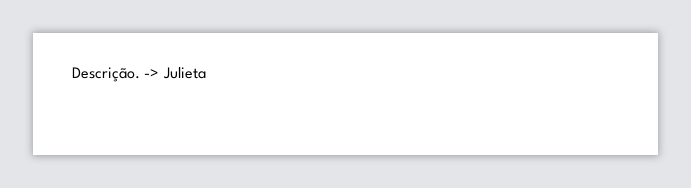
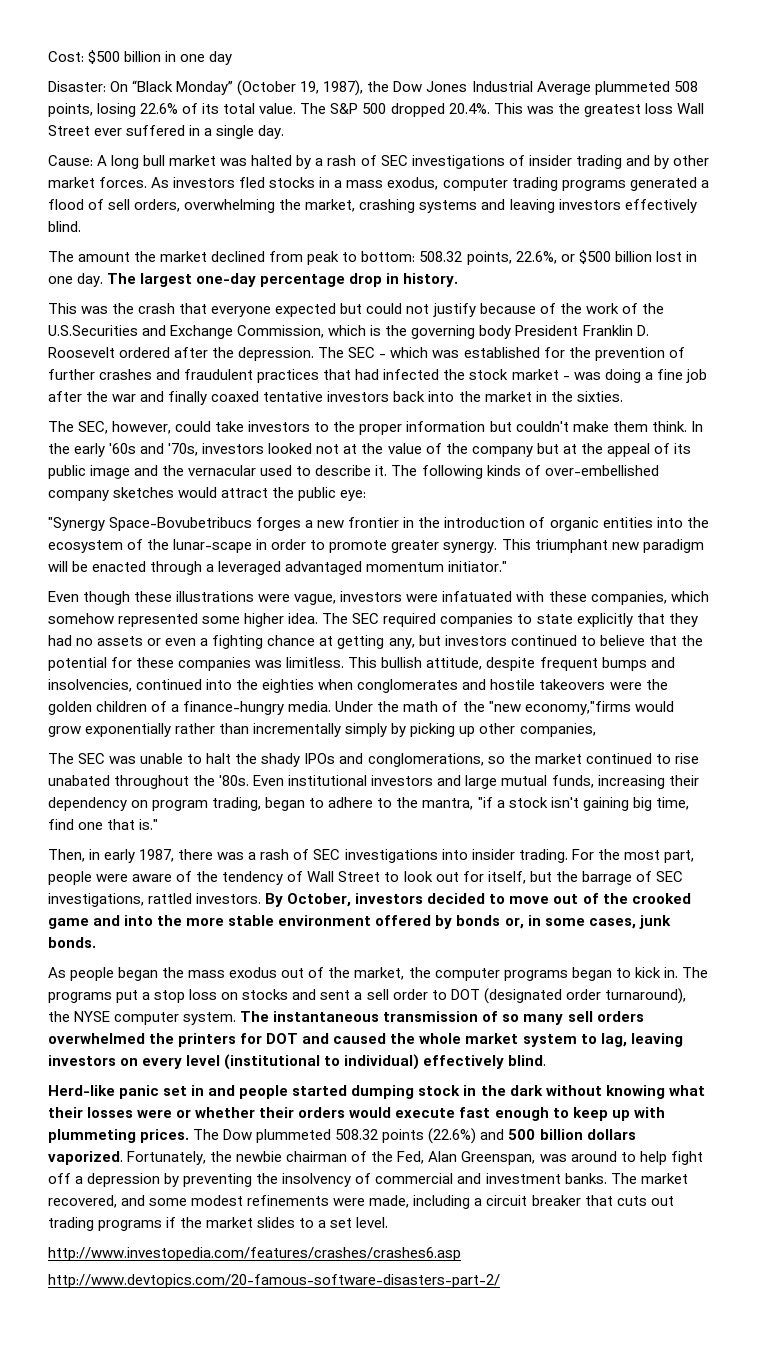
- Descrição. -> Julieta
+ Cost: $500 billion in one day
+ Disaster: On “Black Monday” (October 19, 1987), the Dow Jones Industrial Average plummeted 508 points, losing 22.6% of its total value. The S&P 500 dropped 20.4%. This was the greatest loss Wall Street ever suffered in a single day.
+ Cause: A long bull market was halted by a rash of SEC investigations of insider trading and by other market forces. As investors fled stocks in a mass exodus, computer trading programs generated a flood of sell orders, overwhelming the market, crashing systems and leaving investors effectively blind.
+ The amount the market declined from peak to bottom: 508.32 points, 22.6%, or $500 billion lost in one day. The largest one-day percentage drop in history.
+ This was the crash that everyone expected but could not justify because of the work of the U.S.Securities and Exchange Commission, which is the governing body President Franklin D. Roosevelt ordered after the depression. The SEC - which was established for the prevention of further crashes and fraudulent practices that had infected the stock market - was doing a fine job after the war and finally coaxed tentative investors back into the market in the sixties.
+ The SEC, however, could take investors to the proper information but couldn't make them think. In the early '60s and '70s, investors looked not at the value of the company but at the appeal of its public image and the vernacular used to describe it. The following kinds of over-embellished company sketches would attract the public eye:
+ "Synergy Space-Bovubetribucs forges a new frontier in the introduction of organic entities into the ecosystem of the lunar-scape in order to promote greater synergy. This triumphant new paradigm will be enacted through a leveraged advantaged momentum initiator."
+ Even though these illustrations were vague, investors were infatuated with these companies, which somehow represented some higher idea. The SEC required companies to state explicitly that they had no assets or even a fighting chance at getting any, but investors continued to believe that the potential for these companies was limitless. This bullish attitude, despite frequent bumps and insolvencies, continued into the eighties when conglomerates and hostile takeovers were the golden children of a finance-hungry media. Under the math of the "new economy,"firms would grow exponentially rather than incrementally simply by picking up other companies,
+ The SEC was unable to halt the shady IPOs and conglomerations, so the market continued to rise unabated throughout the '80s. Even institutional investors and large mutual funds, increasing their dependency on program trading, began to adhere to the mantra, "if a stock isn't gaining big time, find one that is."
+ Then, in early 1987, there was a rash of SEC investigations into insider trading. For the most part, people were aware of the tendency of Wall Street to look out for itself, but the barrage of SEC investigations, rattled investors. By October, investors decided to move out of the crooked game and into the more stable environment offered by bonds or, in some cases, junk bonds.
+ As people began the mass exodus out of the market, the computer programs began to kick in. The programs put a stop loss on stocks and sent a sell order to DOT (designated order turnaround), the NYSE computer system. The instantaneous transmission of so many sell orders overwhelmed the printers for DOT and caused the whole market system to lag, leaving investors on every level (institutional to individual) effectively blind.
+ Herd-like panic set in and people started dumping stock in the dark without knowing what their losses were or whether their orders would execute fast enough to keep up with plummeting prices. The Dow plummeted 508.32 points (22.6%) and 500 billion dollars vaporized. Fortunately, the newbie chairman of the Fed, Alan Greenspan, was around to help fight off a depression by preventing the insolvency of commercial and investment banks. The market recovered, and some modest refinements were made, including a circuit breaker that cuts out trading programs if the market slides to a set level.
+ http://www.investopedia.com/features/crashes/crashes6.asp
+ http://www.devtopics.com/20-famous-software-disasters-part-2/

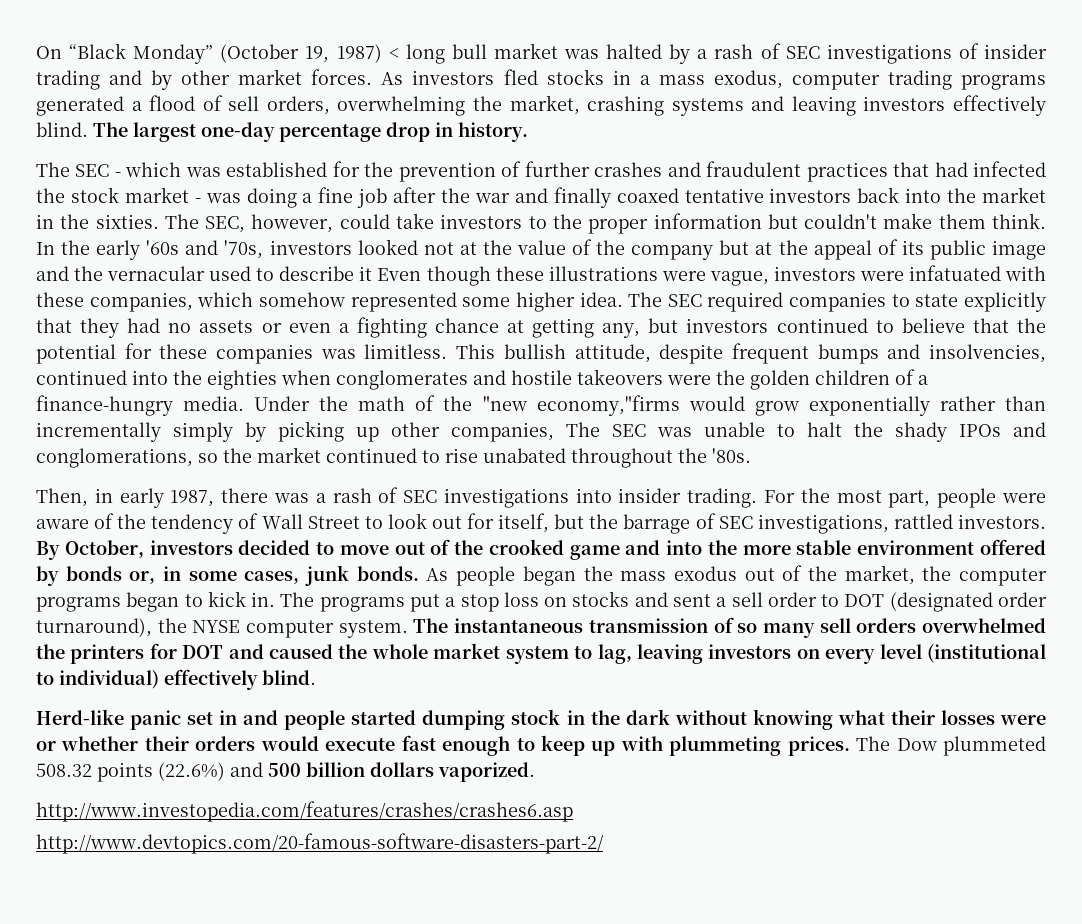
- Cost: $500 billion in one day
- Disaster: On “Black Monday” (October 19, 1987), the Dow Jones Industrial Average plummeted 508 points, losing 22.6% of its total value. The S&P 500 dropped 20.4%. This was the greatest loss Wall Street ever suffered in a single day.
- Cause: A long bull market was halted by a rash of SEC investigations of insider trading and by other market forces.
+ On “Black Monday” (October 19, 1987) < long bull market was halted by a rash of SEC investigations of insider trading and by other market forces.
- As investors fled stocks in a mass exodus, computer trading programs generated a flood of sell orders, overwhelming the market, crashing systems and leaving investors effectively blind.
- The amount the market declined from peak to bottom: 508.32 points, 22.6%, or $500 billion lost in one day. The largest one-day percentage drop in history.
+ As investors fled stocks in a mass exodus, computer trading programs generated a flood of sell orders, overwhelming the market, crashing systems and leaving investors effectively blind. The largest one-day percentage drop in history.
- This was the crash that everyone expected but could not justify because of the work of the U.S.Securities and Exchange Commission, which is the governing body President Franklin D. Roosevelt ordered after the depression. The SEC - which was established for the prevention of further crashes and fraudulent practices that had infected the stock market - was doing a fine job after the war and finally coaxed tentative investors back into the market in the sixties.
- The SEC, however, could take investors to the proper information but couldn't make them think.
+ The SEC - which was established for the prevention of further crashes and fraudulent practices that had infected the stock market - was doing a fine job after the war and finally coaxed tentative investors back into the market in the sixties. The SEC, however, could take investors to the proper information but couldn't make them think.
- In the early '60s and '70s, investors looked not at the value of the company but at the appeal of its public image and the vernacular used to describe it. The following kinds of over-embellished company sketches would attract the public eye:
- "Synergy Space-Bovubetribucs forges a new frontier in the introduction of organic entities into the ecosystem of the lunar-scape in order to promote greater synergy. This triumphant new paradigm will be enacted through a leveraged advantaged momentum initiator."
- Even though these illustrations were vague, investors were infatuated with these companies, which somehow represented some higher idea.
+ In the early '60s and '70s, investors looked not at the value of the company but at the appeal of its public image and the vernacular used to describe it Even though these illustrations were vague, investors were infatuated with these companies, which somehow represented some higher idea.
- Under the math of the "new economy,"firms would grow exponentially rather than incrementally simply by picking up other companies,
- The SEC was unable to halt the shady IPOs and conglomerations, so the market continued to rise unabated throughout the '80s. Even institutional investors and large mutual funds, increasing their dependency on program trading, began to adhere to the mantra, "if a stock isn't gaining big time, find one that is."
+ Under the math of the "new economy,"firms would grow exponentially rather than incrementally simply by picking up other companies, The SEC was unable to halt the shady IPOs and conglomerations, so the market continued to rise unabated throughout the '80s.
- By October, investors decided to move out of the crooked game and into the more stable environment offered by bonds or, in some cases, junk bonds.
- As people began the mass exodus out of the market, the computer programs began to kick in.
+ By October, investors decided to move out of the crooked game and into the more stable environment offered by bonds or, in some cases, junk bonds. As people began the mass exodus out of the market, the computer programs began to kick in.
- Fortunately, the newbie chairman of the Fed, Alan Greenspan, was around to help fight off a depression by preventing the insolvency of commercial and investment banks. The market recovered, and some modest refinements were made, including a circuit breaker that cuts out trading programs if the market slides to a set level.

